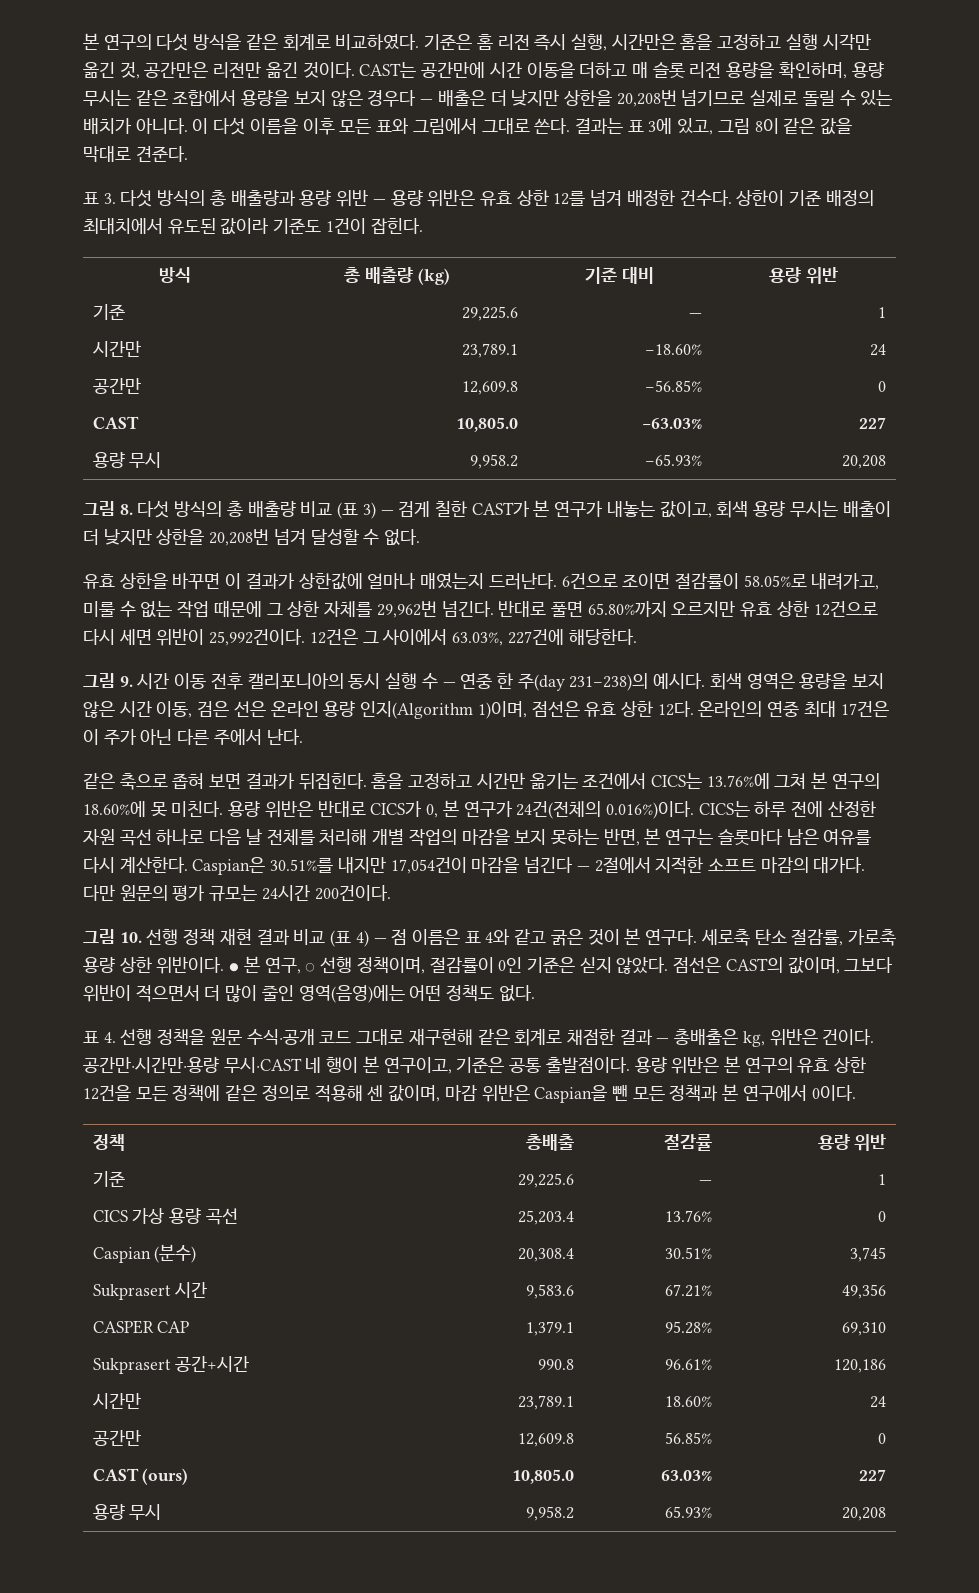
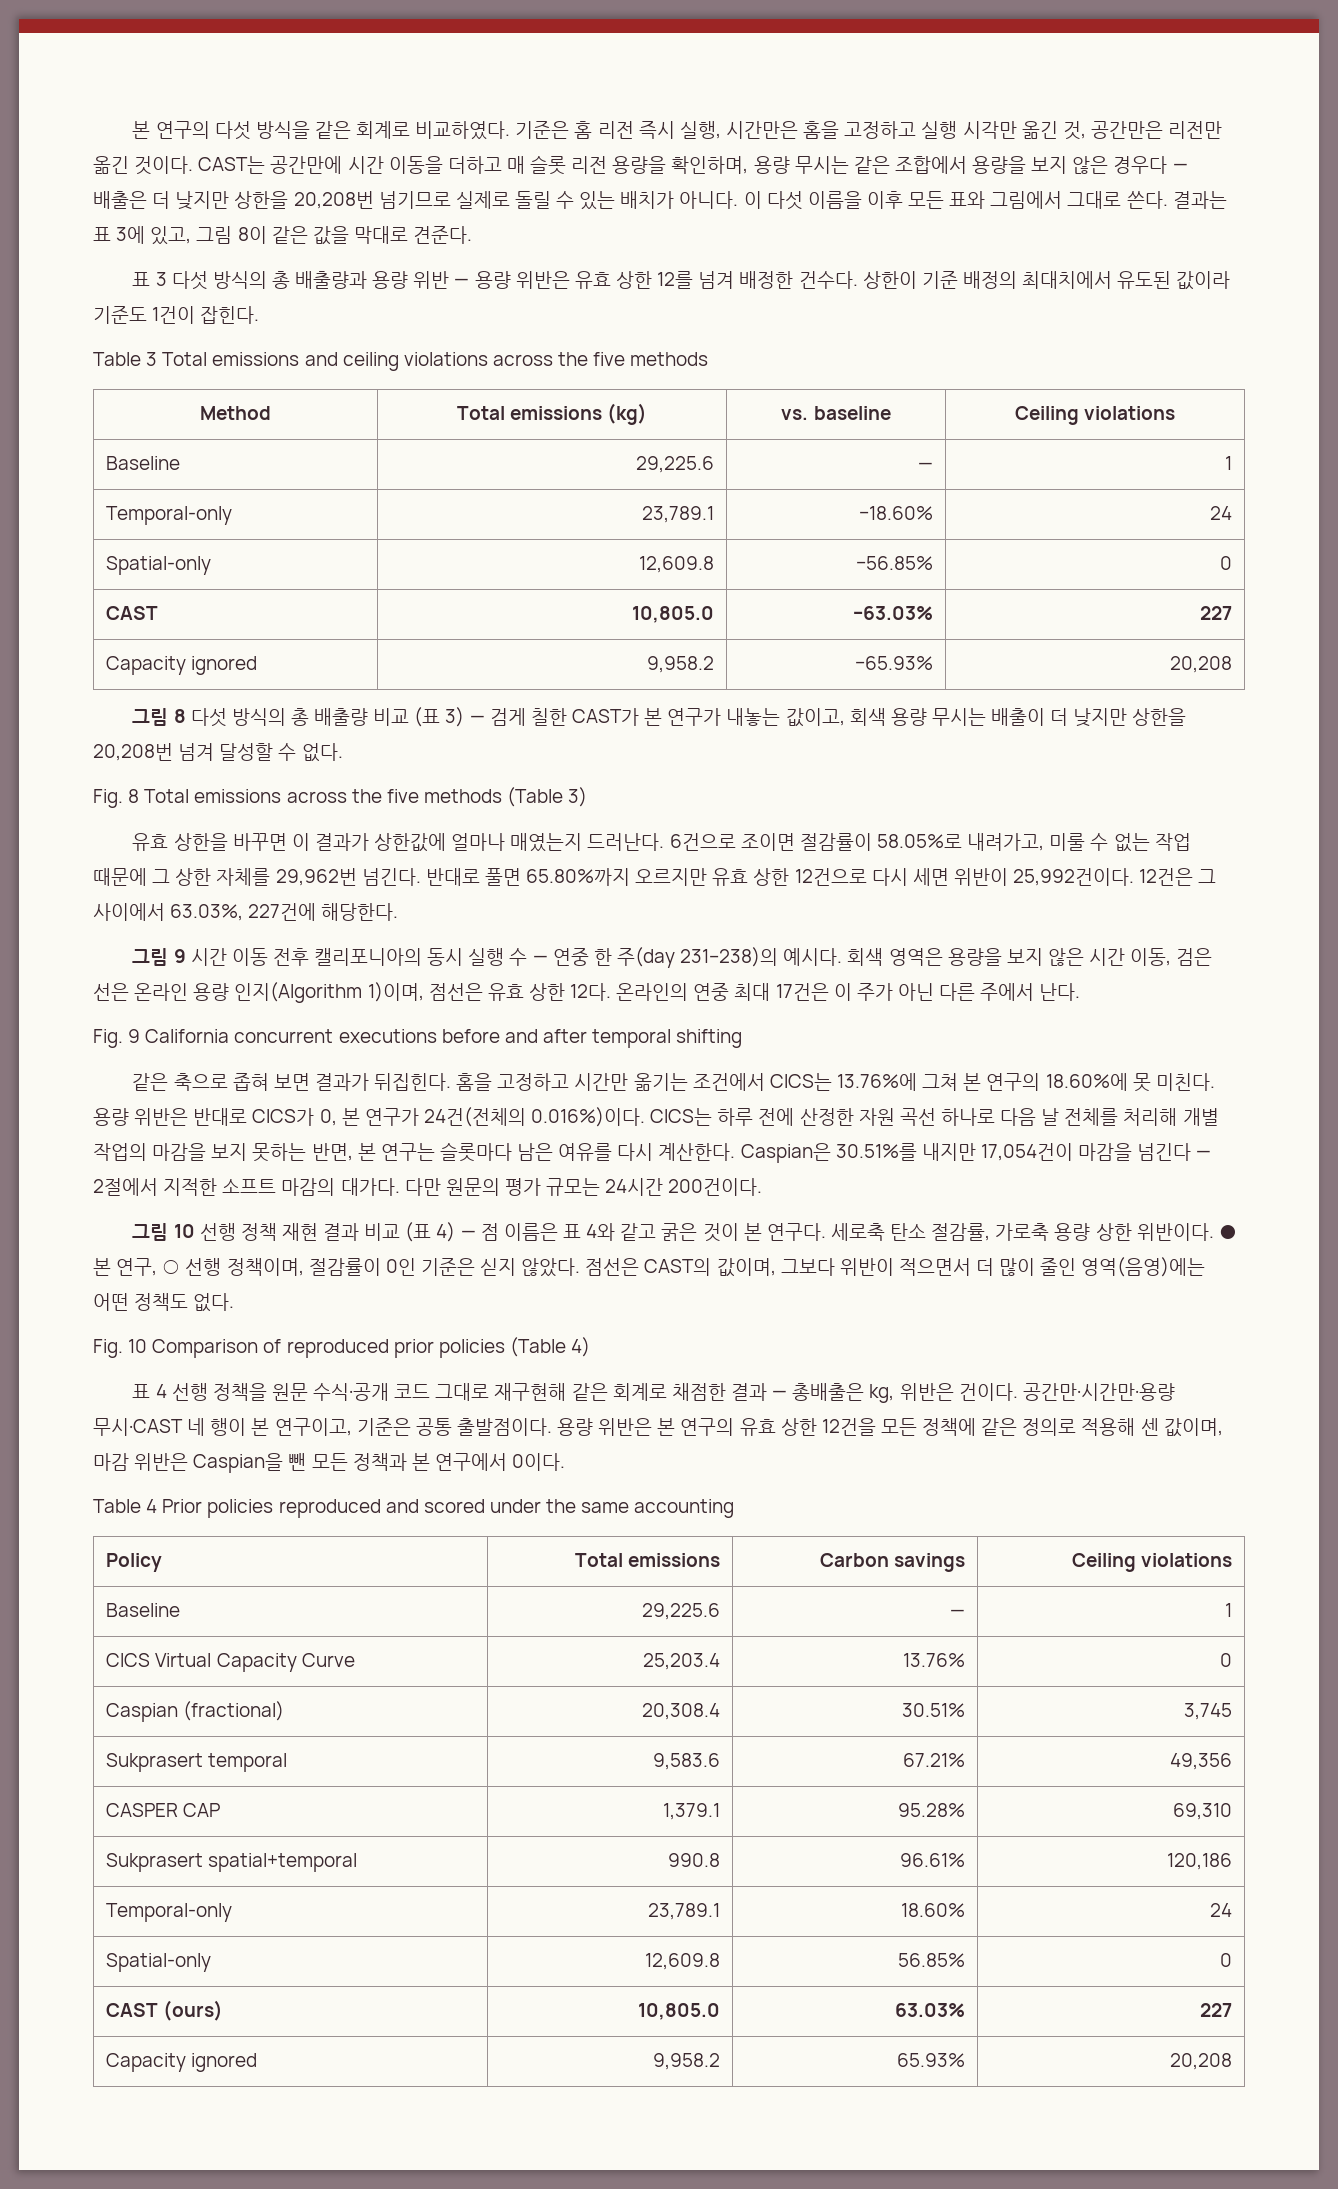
- 표 3. 다섯 방식의 총 배출량과 용량 위반 — 용량 위반은 유효 상한 12를 넘겨 배정한 건수다.
+ 표 3 다섯 방식의 총 배출량과 용량 위반 — 용량 위반은 유효 상한 12를 넘겨 배정한 건수다.
- 방식 | 총 배출량 (kg) | 기준 대비 | 용량 위반
- 기준 | 29,225.6 | — | 1
- 시간만 | 23,789.1 | −18.60% | 24
+ Table 3 Total emissions and ceiling violations across the five methods
+ Method | Total emissions (kg) | vs. baseline | Ceiling violations
+ Baseline | 29,225.6 | — | 1
+ Temporal-only | 23,789.1 | −18.60% | 24
- 공간만 | 12,609.8 | −56.85% | 0
+ Spatial-only | 12,609.8 | −56.85% | 0
- 용량 무시 | 9,958.2 | −65.93% | 20,208
+ Capacity ignored | 9,958.2 | −65.93% | 20,208
- 그림 8. 다섯 방식의 총 배출량 비교 (표 3) — 검게 칠한 CAST가 본 연구가 내놓는 값이고, 회색 용량 무시는 배출이 더 낮지만 상한을 20,208번 넘겨 달성할 수 없다.
+ 그림 8 다섯 방식의 총 배출량 비교 (표 3) — 검게 칠한 CAST가 본 연구가 내놓는 값이고, 회색 용량 무시는 배출이 더 낮지만 상한을 20,208번 넘겨 달성할 수 없다.
+ Fig. 8 Total emissions across the five methods (Table 3)
- 그림 9. 시간 이동 전후 캘리포니아의 동시 실행 수 — 연중 한 주(day 231–238)의 예시다.
+ 그림 9 시간 이동 전후 캘리포니아의 동시 실행 수 — 연중 한 주(day 231–238)의 예시다.
+ Fig. 9 California concurrent executions before and after temporal shifting
- 그림 10. 선행 정책 재현 결과 비교 (표 4) — 점 이름은 표 4와 같고 굵은 것이 본 연구다.
+ 그림 10 선행 정책 재현 결과 비교 (표 4) — 점 이름은 표 4와 같고 굵은 것이 본 연구다.
- 표 4. 선행 정책을 원문 수식·공개 코드 그대로 재구현해 같은 회계로 채점한 결과 — 총배출은 kg, 위반은 건이다.
+ Fig. 10 Comparison of reproduced prior policies (Table 4)
+ 표 4 선행 정책을 원문 수식·공개 코드 그대로 재구현해 같은 회계로 채점한 결과 — 총배출은 kg, 위반은 건이다.
- 정책 | 총배출 | 절감률 | 용량 위반
- 기준 | 29,225.6 | — | 1
+ Table 4 Prior policies reproduced and scored under the same accounting
+ Policy | Total emissions | Carbon savings | Ceiling violations
+ Baseline | 29,225.6 | — | 1
- CICS 가상 용량 곡선 | 25,203.4 | 13.76% | 0
+ CICS Virtual Capacity Curve | 25,203.4 | 13.76% | 0
- Caspian (분수) | 20,308.4 | 30.51% | 3,745
+ Caspian (fractional) | 20,308.4 | 30.51% | 3,745
- Sukprasert 시간 | 9,583.6 | 67.21% | 49,356
+ Sukprasert temporal | 9,583.6 | 67.21% | 49,356
- Sukprasert 공간+시간 | 990.8 | 96.61% | 120,186
+ Sukprasert spatial+temporal | 990.8 | 96.61% | 120,186
- 시간만 | 23,789.1 | 18.60% | 24
+ Temporal-only | 23,789.1 | 18.60% | 24
- 공간만 | 12,609.8 | 56.85% | 0
+ Spatial-only | 12,609.8 | 56.85% | 0
- 용량 무시 | 9,958.2 | 65.93% | 20,208
+ Capacity ignored | 9,958.2 | 65.93% | 20,208

